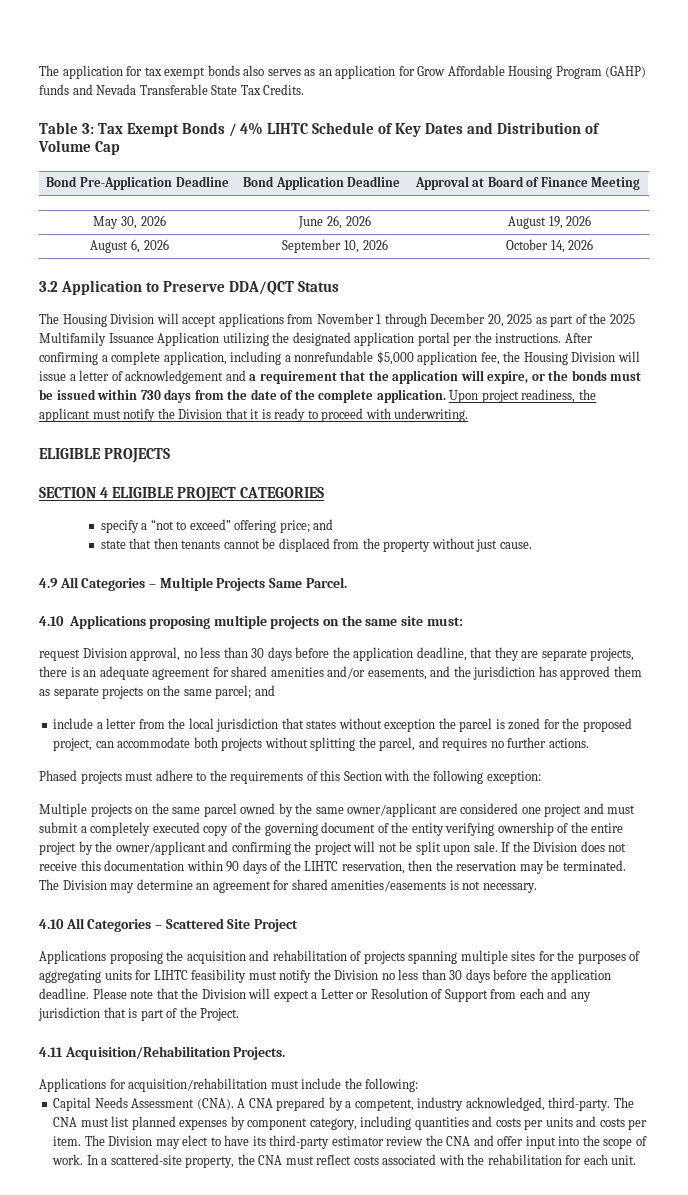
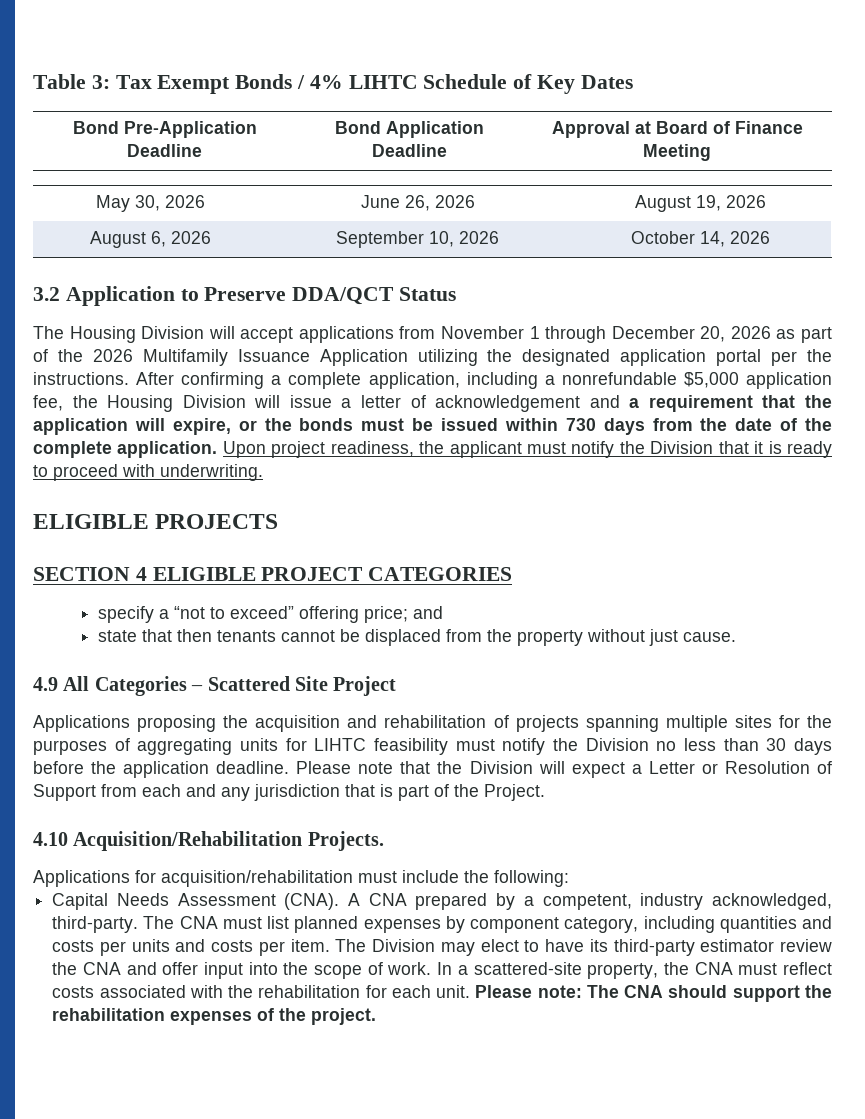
- The application for tax exempt bonds also serves as an application for Grow Affordable Housing Program (GAHP) funds and Nevada Transferable State Tax Credits.
- Table 3: Tax Exempt Bonds / 4% LIHTC Schedule of Key Dates and Distribution of Volume Cap
+ Table 3: Tax Exempt Bonds / 4% LIHTC Schedule of Key Dates
- The Housing Division will accept applications from November 1 through December 20, 2025 as part of the 2025 Multifamily Issuance Application utilizing the designated application portal per the instructions.
+ The Housing Division will accept applications from November 1 through December 20, 2026 as part of the 2026 Multifamily Issuance Application utilizing the designated application portal per the instructions.
- 4.9 All Categories – Multiple Projects Same Parcel.
- 4.10 Applications proposing multiple projects on the same site must:
- request Division approval, no less than 30 days before the application deadline, that they are separate projects, there is an adequate agreement for shared amenities and/or easements, and the jurisdiction has approved them as separate projects on the same parcel; and
- include a letter from the local jurisdiction that states without exception the parcel is zoned for the proposed project, can accommodate both projects without splitting the parcel, and requires no further actions.
- Phased projects must adhere to the requirements of this Section with the following exception:
- Multiple projects on the same parcel owned by the same owner/applicant are considered one project and must submit a completely executed copy of the governing document of the entity verifying ownership of the entire project by the owner/applicant and confirming the project will not be split upon sale. If the Division does not receive this documentation within 90 days of the LIHTC reservation, then the reservation may be terminated. The Division may determine an agreement for shared amenities/easements is not necessary.
- 4.10 All Categories – Scattered Site Project
+ 4.9 All Categories – Scattered Site Project
- 4.11 Acquisition/Rehabilitation Projects.
+ 4.10 Acquisition/Rehabilitation Projects.
+ Please note: The CNA should support the rehabilitation expenses of the project.

